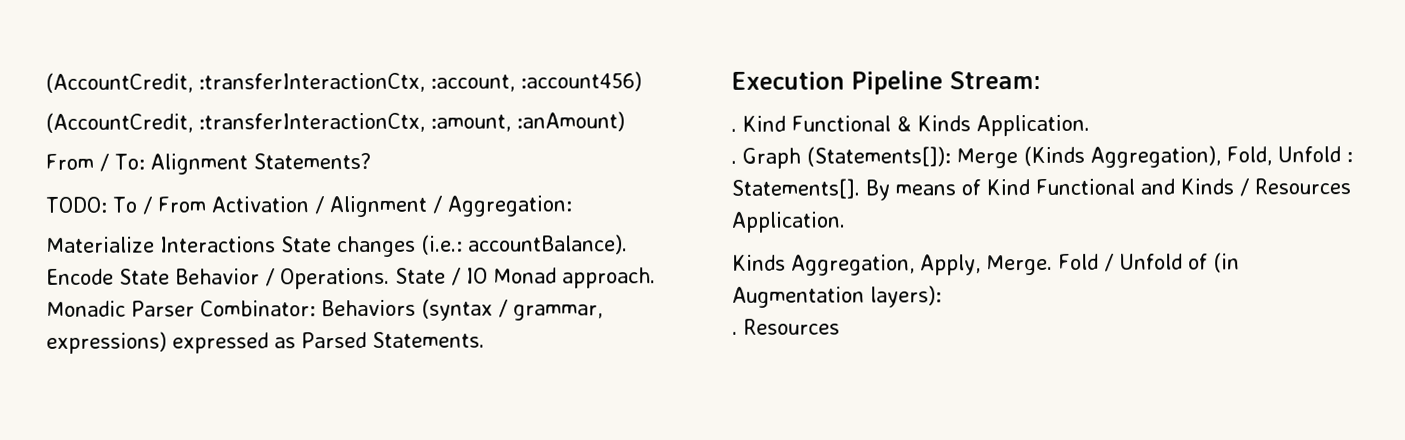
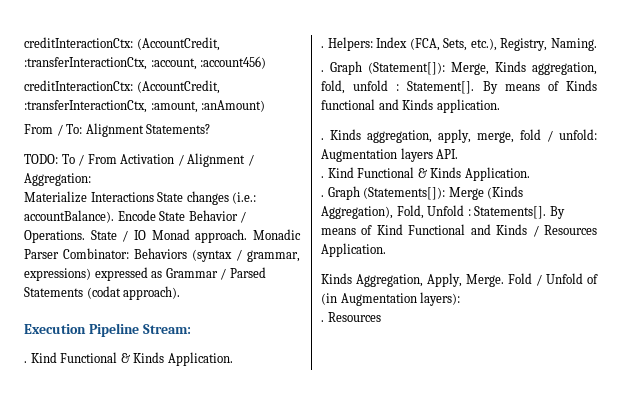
- (AccountCredit, :transferInteractionCtx, :account, :account456)
+ creditInteractionCtx: (AccountCredit, :transferInteractionCtx, :account, :account456)
- (AccountCredit, :transferInteractionCtx, :amount, :anAmount)
+ creditInteractionCtx: (AccountCredit, :transferInteractionCtx, :amount, :anAmount)
- Monadic Parser Combinator: Behaviors (syntax / grammar, expressions) expressed as Parsed Statements.
+ Monadic Parser Combinator: Behaviors (syntax / grammar, expressions) expressed as Grammar / Parsed Statements (codat approach).
+ . Helpers: Index (FCA, Sets, etc.), Registry, Naming.
+ . Graph (Statement[]): Merge, Kinds aggregation, fold, unfold : Statement[]. By means of Kinds functional and Kinds application.
+ . Kinds aggregation, apply, merge, fold / unfold: Augmentation layers API.
+ . Kind Functional & Kinds Application.

